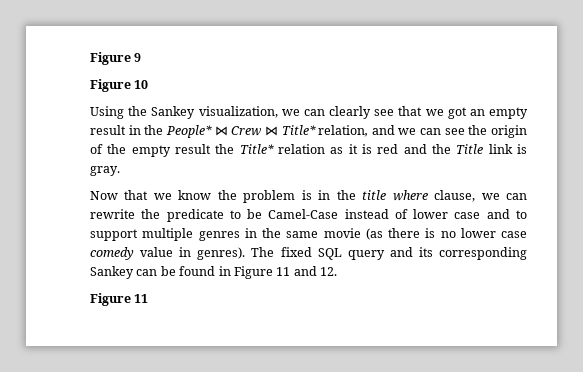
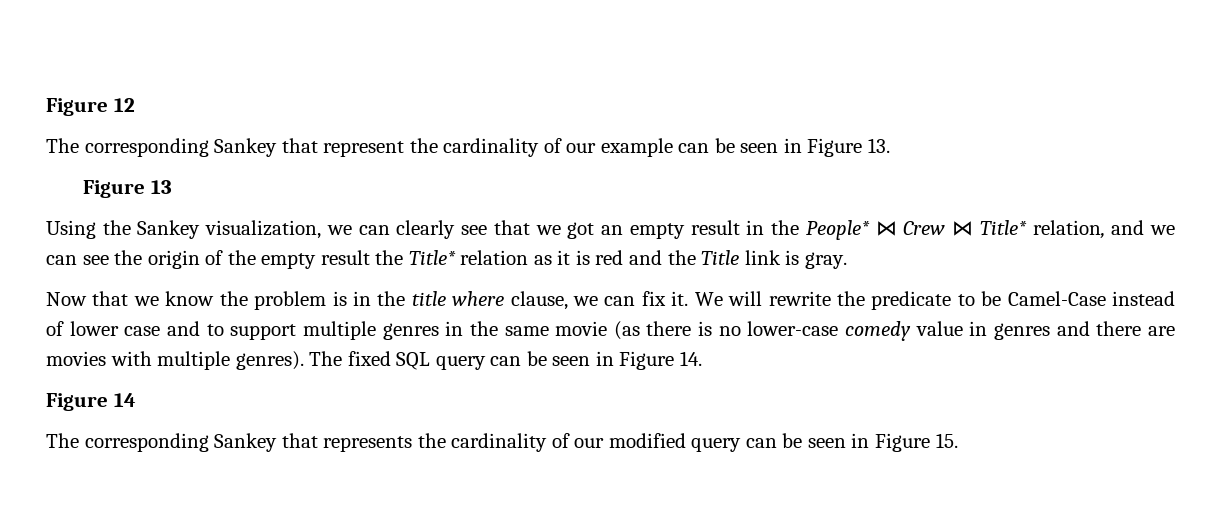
- Figure 9
- Figure 10
+ Figure 12
+ The corresponding Sankey that represent the cardinality of our example can be seen in Figure 13.
+ Figure 13
- Now that we know the problem is in the title where clause, we can rewrite the predicate to be Camel-Case instead of lower case and to support multiple genres in the same movie (as there is no lower case comedy value in genres).
+ Now that we know the problem is in the title where clause, we can fix it. We will rewrite the predicate to be Camel-Case instead of lower case and to support multiple genres in the same movie (as there is no lower-case comedy value in genres and there are movies with multiple genres).
- The fixed SQL query and its corresponding Sankey can be found in Figure 11 and 12.
- Figure 11
+ The fixed SQL query can be seen in Figure 14.
+ Figure 14
+ The corresponding Sankey that represents the cardinality of our modified query can be seen in Figure 15.

